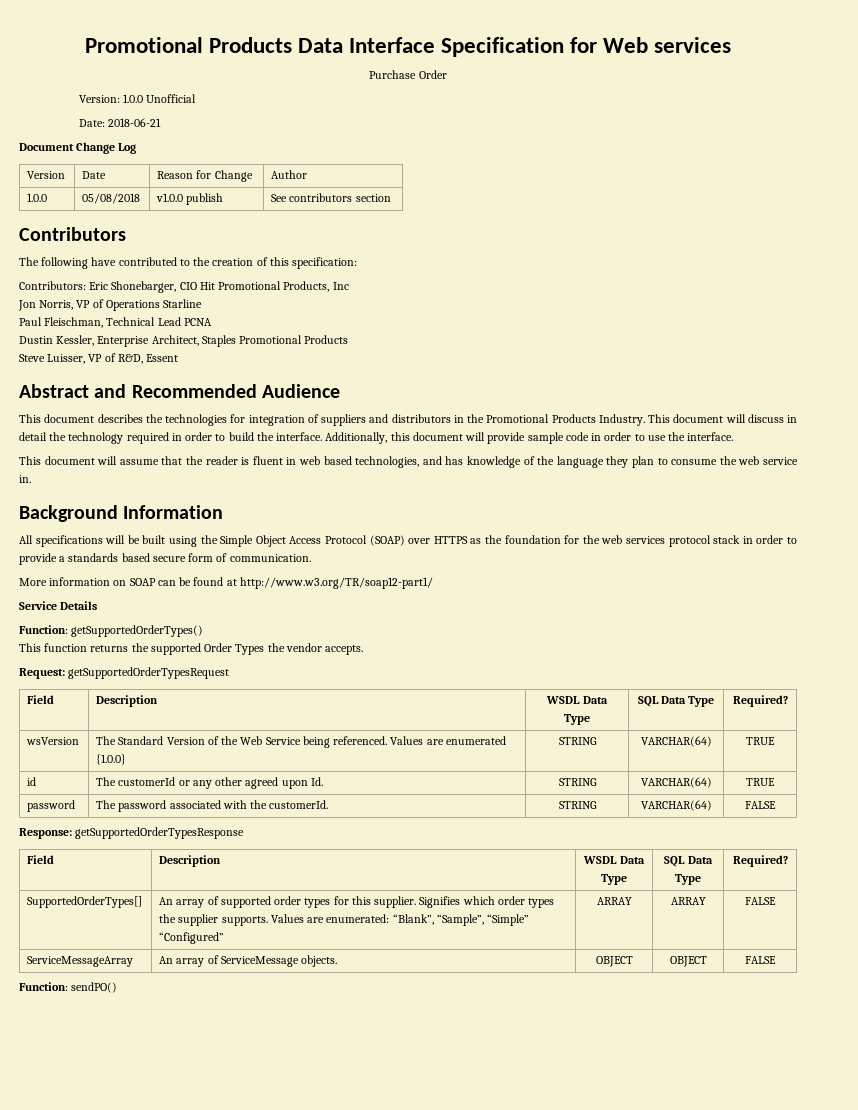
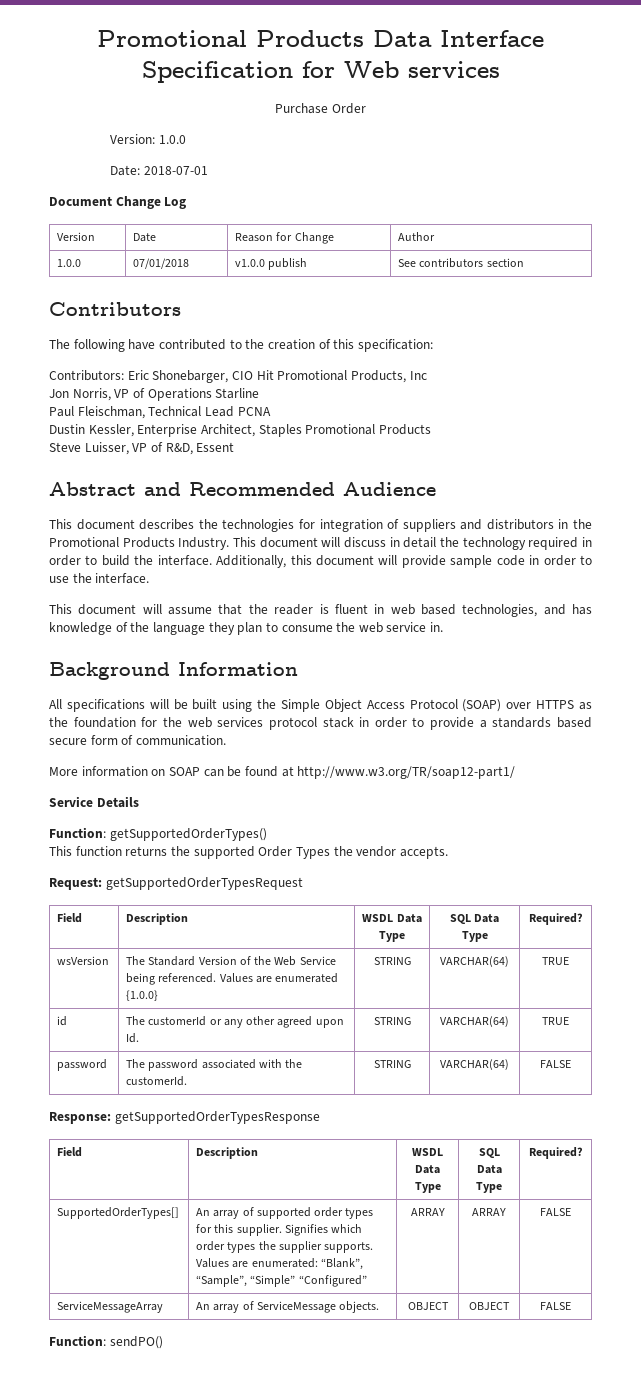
- Version: 1.0.0 Unofficial
+ Version: 1.0.0
- Date: 2018-06-21
+ Date: 2018-07-01
- 1.0.0 | 05/08/2018 | v1.0.0 publish | See contributors section
+ 1.0.0 | 07/01/2018 | v1.0.0 publish | See contributors section

